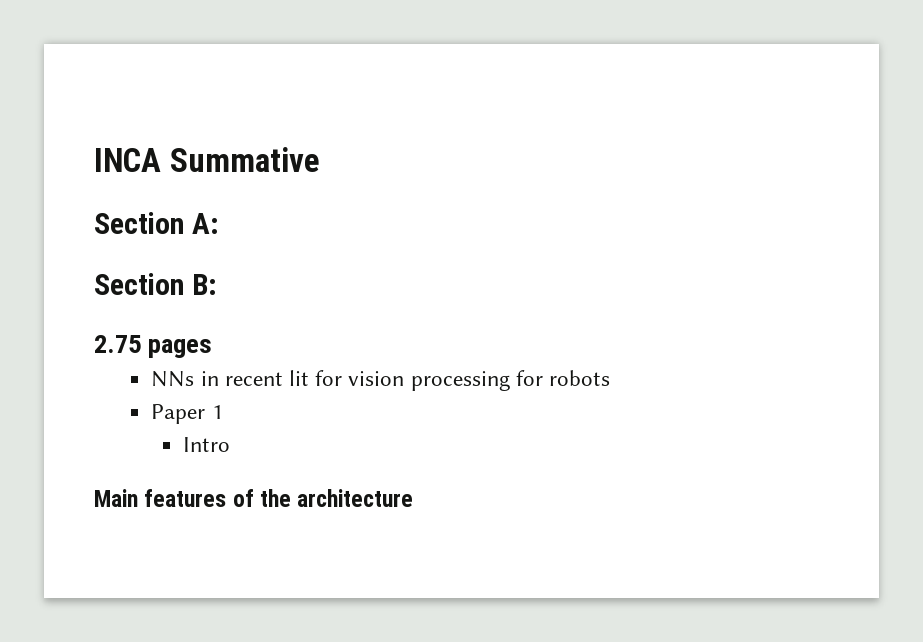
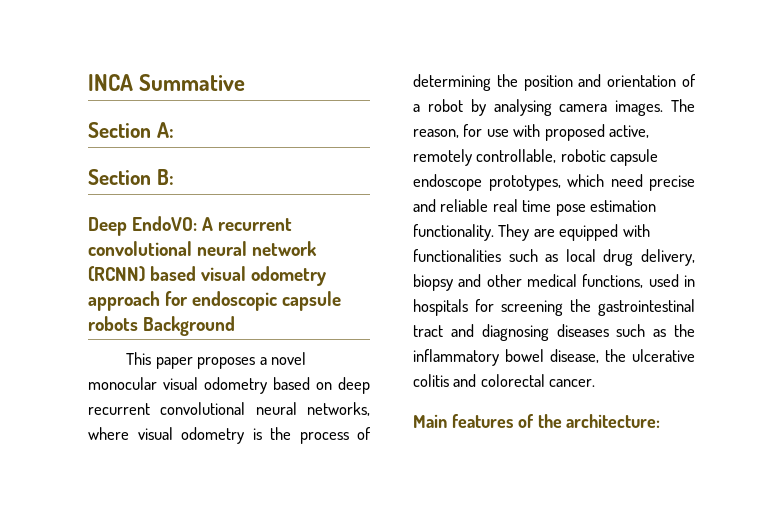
- 2.75 pages
- NNs in recent lit for vision processing for robots
- Paper 1
- Intro
+ Deep EndoVO: A recurrent convolutional neural network (RCNN) based visual odometry approach for endoscopic capsule robots Background
+ This paper proposes a novel monocular visual odometry based on deep recurrent convolutional neural networks, where visual odometry is the process of determining the position and orientation of a robot by analysing camera images. The reason, for use with proposed active, remotely controllable, robotic capsule endoscope prototypes, which need precise and reliable real time pose estimation functionality. They are equipped with functionalities such as local drug delivery, biopsy and other medical functions, used in hospitals for screening the gastrointestinal tract and diagnosing diseases such as the inflammatory bowel disease, the ulcerative colitis and colorectal cancer.
- Main features of the architecture
+ Main features of the architecture:

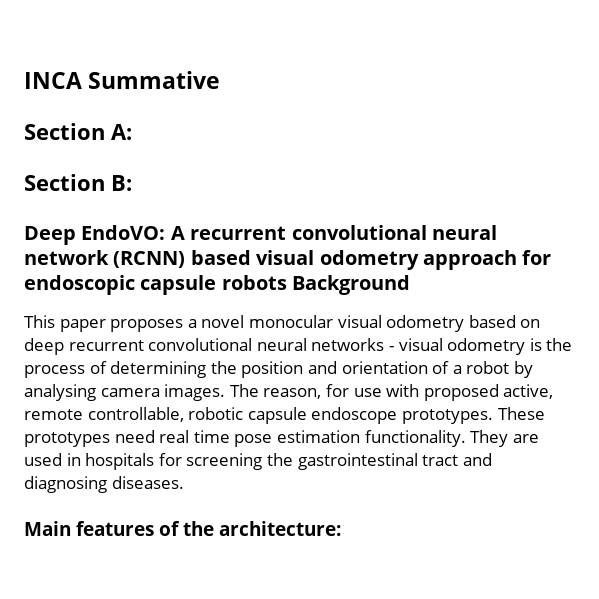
- This paper proposes a novel monocular visual odometry based on deep recurrent convolutional neural networks, where visual odometry is the process of determining the position and orientation of a robot by analysing camera images.
+ This paper proposes a novel monocular visual odometry based on deep recurrent convolutional neural networks - visual odometry is the process of determining the position and orientation of a robot by analysing camera images.
- The reason, for use with proposed active, remotely controllable, robotic capsule endoscope prototypes, which need precise and reliable real time pose estimation functionality.
+ The reason, for use with proposed active, remote controllable, robotic capsule endoscope prototypes. These prototypes need real time pose estimation functionality.
- They are equipped with functionalities such as local drug delivery, biopsy and other medical functions, used in hospitals for screening the gastrointestinal tract and diagnosing diseases such as the inflammatory bowel disease, the ulcerative colitis and colorectal cancer.
+ They are used in hospitals for screening the gastrointestinal tract and diagnosing diseases.

